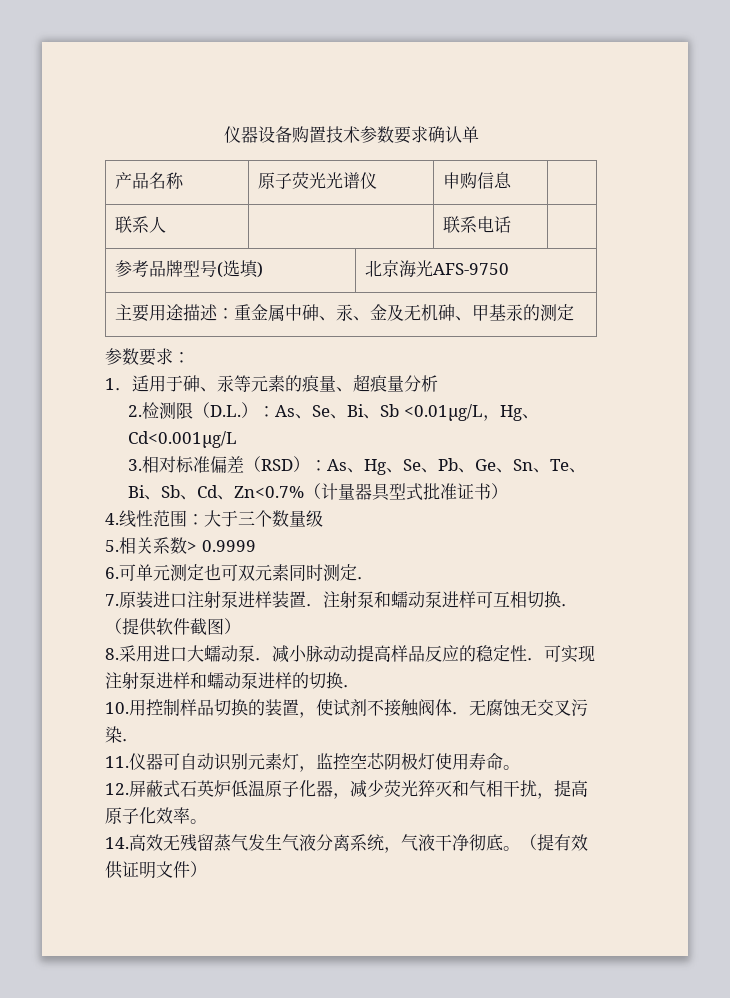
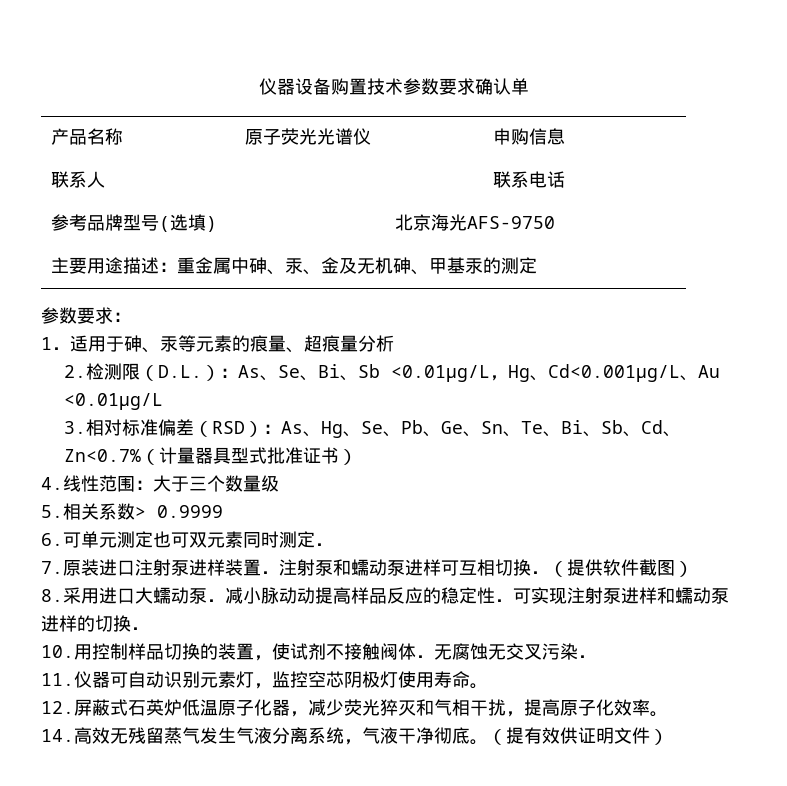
- 2.检测限（D.L.）：As、Se、Bi、Sb <0.01µg/L，Hg、Cd<0.001µg/L
+ 2.检测限（D.L.）：As、Se、Bi、Sb <0.01µg/L，Hg、Cd<0.001µg/L、Au <0.01µg/L

